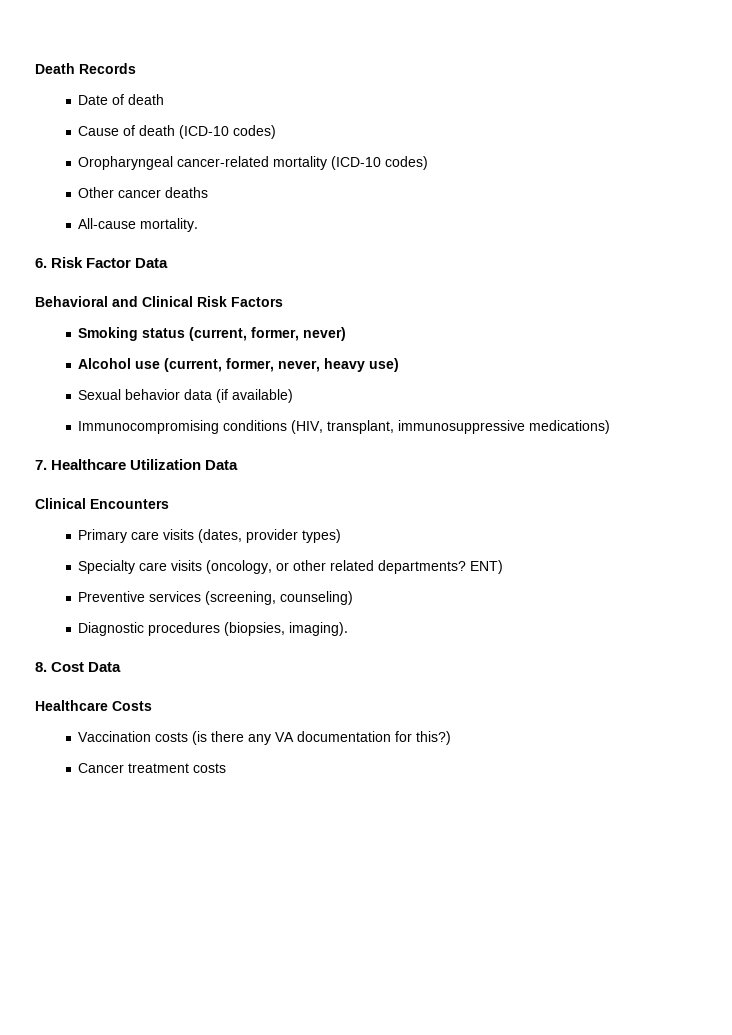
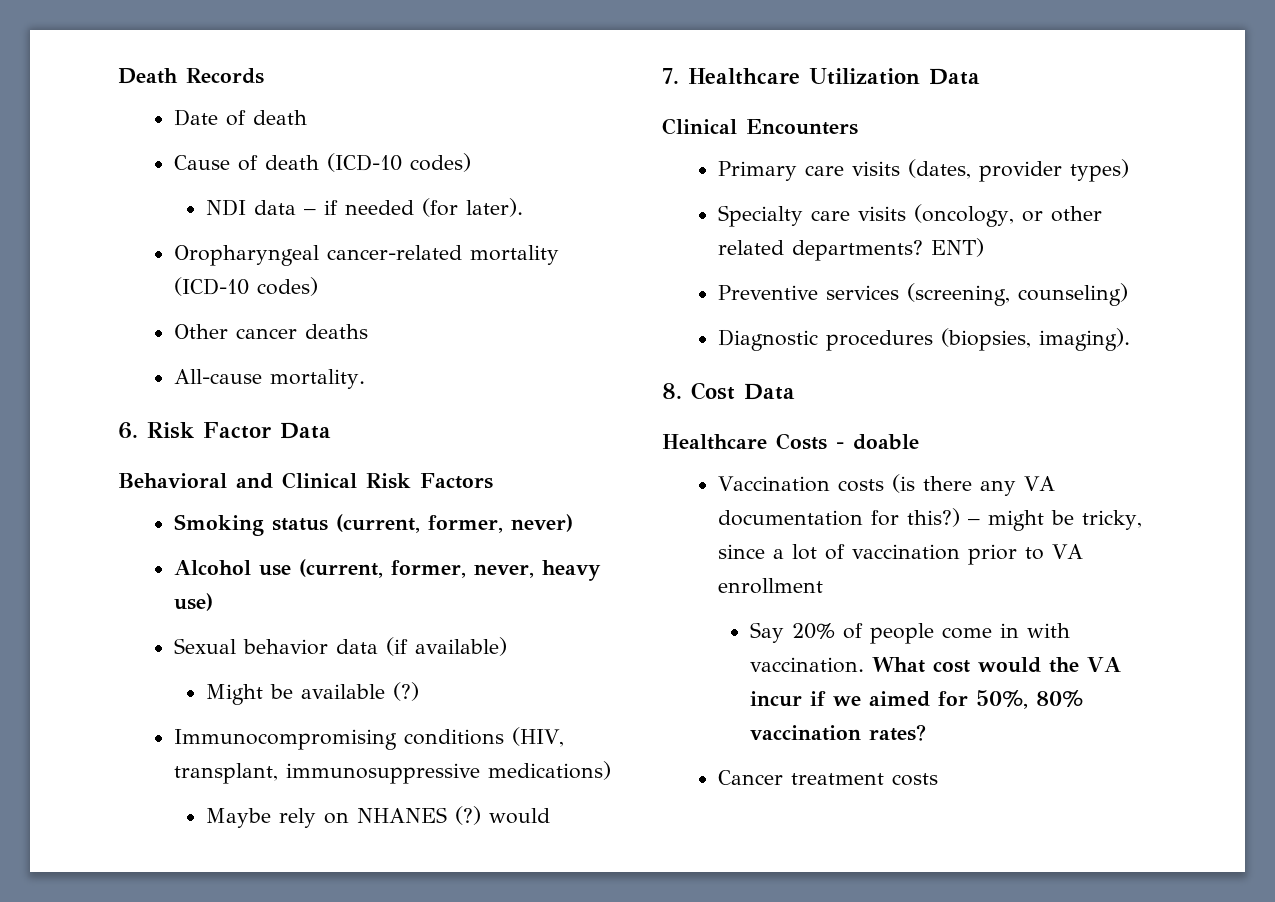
+ NDI data – if needed (for later).
+ Might be available (?)
+ Maybe rely on NHANES (?) would
- Healthcare Costs
+ Healthcare Costs - doable
+ – might be tricky, since a lot of vaccination prior to VA enrollment
+ Say 20% of people come in with vaccination. What cost would the VA incur if we aimed for 50%, 80% vaccination rates?

